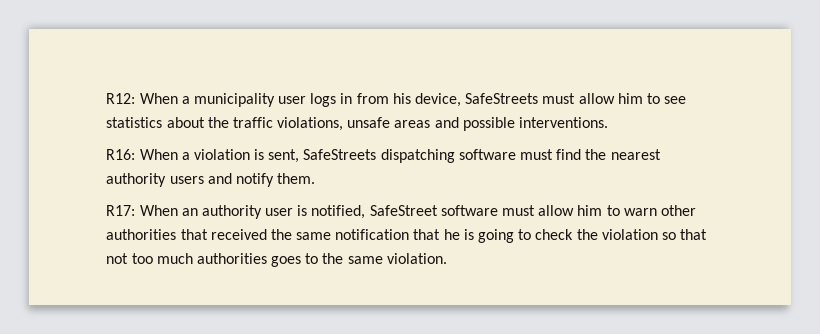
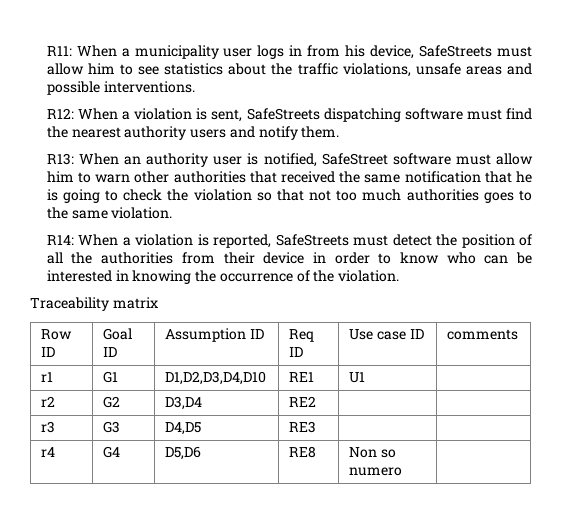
- R12: When a municipality user logs in from his device, SafeStreets must allow him to see statistics about the traffic violations, unsafe areas and possible interventions.
+ R11: When a municipality user logs in from his device, SafeStreets must allow him to see statistics about the traffic violations, unsafe areas and possible interventions.
- R16: When a violation is sent, SafeStreets dispatching software must find the nearest authority users and notify them.
+ R12: When a violation is sent, SafeStreets dispatching software must find the nearest authority users and notify them.
- R17: When an authority user is notified, SafeStreet software must allow him to warn other authorities that received the same notification that he is going to check the violation so that not too much authorities goes to the same violation.
+ R13: When an authority user is notified, SafeStreet software must allow him to warn other authorities that received the same notification that he is going to check the violation so that not too much authorities goes to the same violation.
+ R14: When a violation is reported, SafeStreets must detect the position of all the authorities from their device in order to know who can be interested in knowing the occurrence of the violation.
+ Traceability matrix
+ Row ID | Goal ID | Assumption ID | Req ID | Use case ID | comments
+ r1 | G1 | D1,D2,D3,D4,D10 | RE1 | U1 |
+ r2 | G2 | D3,D4 | RE2 | |
+ r3 | G3 | D4,D5 | RE3 | |
+ r4 | G4 | D5,D6 | RE8 | Non so numero |

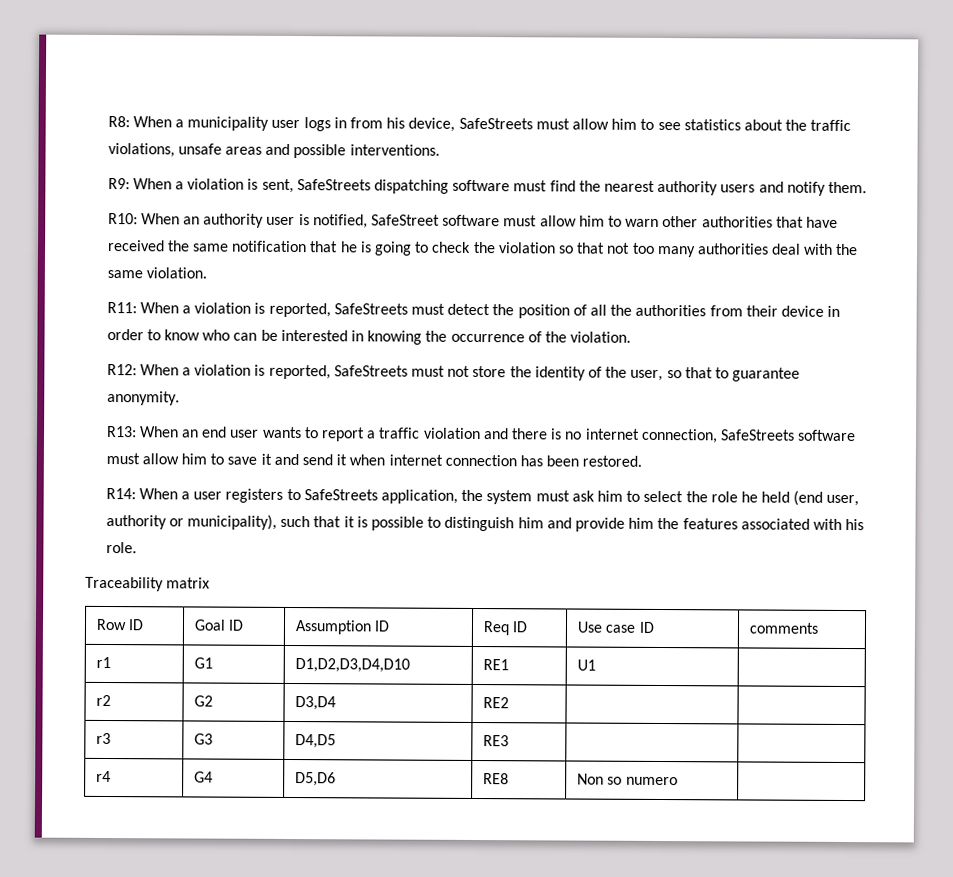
- R11: When a municipality user logs in from his device, SafeStreets must allow him to see statistics about the traffic violations, unsafe areas and possible interventions.
+ R8: When a municipality user logs in from his device, SafeStreets must allow him to see statistics about the traffic violations, unsafe areas and possible interventions.
- R12: When a violation is sent, SafeStreets dispatching software must find the nearest authority users and notify them.
+ R9: When a violation is sent, SafeStreets dispatching software must find the nearest authority users and notify them.
- R13: When an authority user is notified, SafeStreet software must allow him to warn other authorities that received the same notification that he is going to check the violation so that not too much authorities goes to the same violation.
+ R10: When an authority user is notified, SafeStreet software must allow him to warn other authorities that have received the same notification that he is going to check the violation so that not too many authorities deal with the same violation.
- R14: When a violation is reported, SafeStreets must detect the position of all the authorities from their device in order to know who can be interested in knowing the occurrence of the violation.
+ R11: When a violation is reported, SafeStreets must detect the position of all the authorities from their device in order to know who can be interested in knowing the occurrence of the violation.
+ R12: When a violation is reported, SafeStreets must not store the identity of the user, so that to guarantee anonymity.
+ R13: When an end user wants to report a traffic violation and there is no internet connection, SafeStreets software must allow him to save it and send it when internet connection has been restored.
+ R14: When a user registers to SafeStreets application, the system must ask him to select the role he held (end user, authority or municipality), such that it is possible to distinguish him and provide him the features associated with his role.

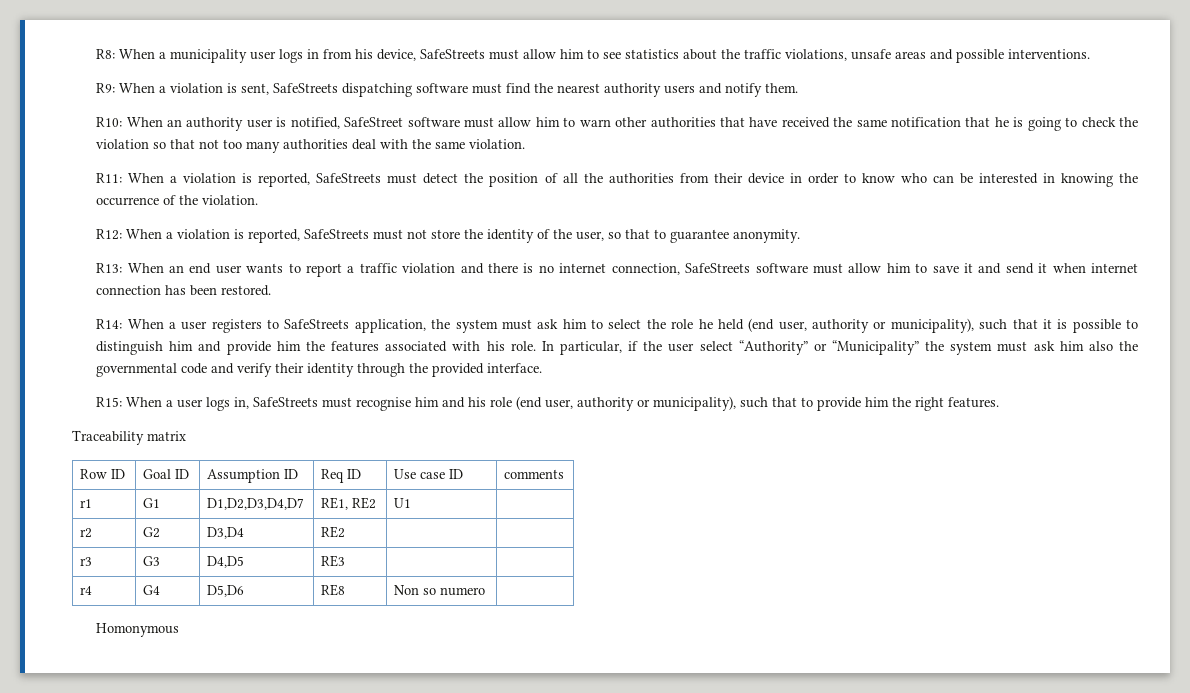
+ In particular, if the user select “Authority” or “Municipality” the system must ask him also the governmental code and verify their identity through the provided interface.
+ R15: When a user logs in, SafeStreets must recognise him and his role (end user, authority or municipality), such that to provide him the right features.
- r1 | G1 | D1,D2,D3,D4,D10 | RE1 | U1 |
+ r1 | G1 | D1,D2,D3,D4,D7 | RE1, RE2 | U1 |
+ Homonymous

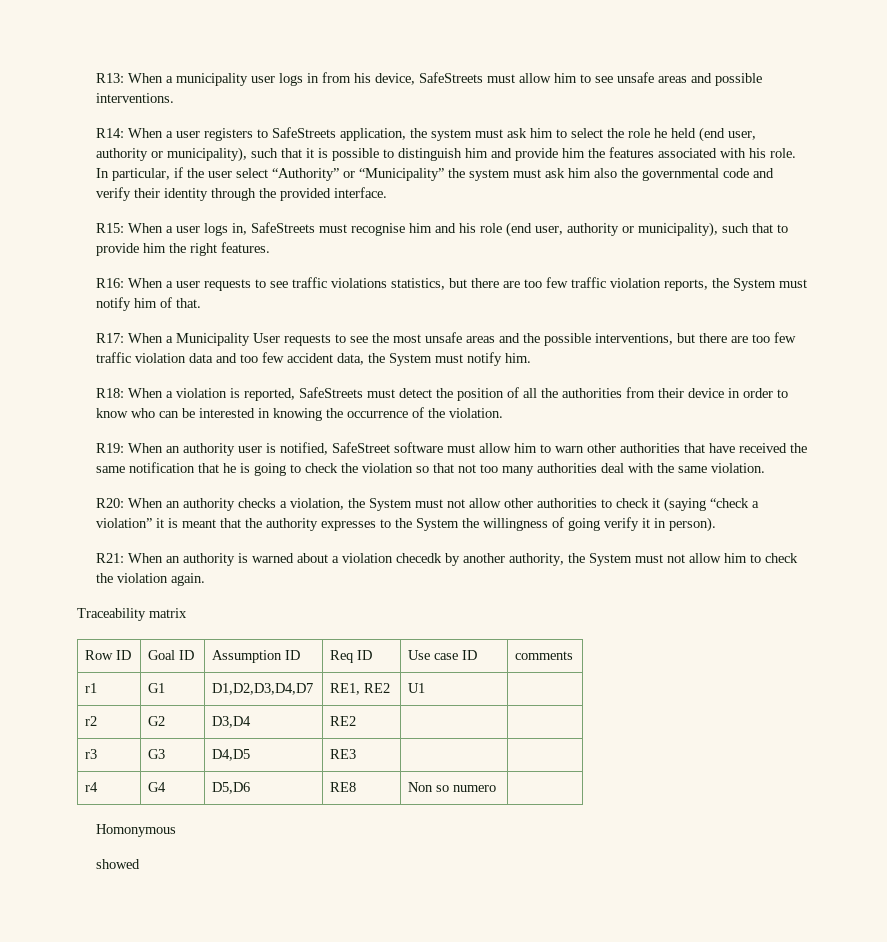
- R8: When a municipality user logs in from his device, SafeStreets must allow him to see statistics about the traffic violations, unsafe areas and possible interventions.
+ R13: When a municipality user logs in from his device, SafeStreets must allow him to see unsafe areas and possible interventions.
- R9: When a violation is sent, SafeStreets dispatching software must find the nearest authority users and notify them.
- R10: When an authority user is notified, SafeStreet software must allow him to warn other authorities that have received the same notification that he is going to check the violation so that not too many authorities deal with the same violation.
- R11: When a violation is reported, SafeStreets must detect the position of all the authorities from their device in order to know who can be interested in knowing the occurrence of the violation.
- R12: When a violation is reported, SafeStreets must not store the identity of the user, so that to guarantee anonymity.
- R13: When an end user wants to report a traffic violation and there is no internet connection, SafeStreets software must allow him to save it and send it when internet connection has been restored.
+ R16: When a user requests to see traffic violations statistics, but there are too few traffic violation reports, the System must notify him of that.
+ R17: When a Municipality User requests to see the most unsafe areas and the possible interventions, but there are too few traffic violation data and too few accident data, the System must notify him.
+ R18: When a violation is reported, SafeStreets must detect the position of all the authorities from their device in order to know who can be interested in knowing the occurrence of the violation.
+ R19: When an authority user is notified, SafeStreet software must allow him to warn other authorities that have received the same notification that he is going to check the violation so that not too many authorities deal with the same violation.
+ R20: When an authority checks a violation, the System must not allow other authorities to check it (saying “check a violation” it is meant that the authority expresses to the System the willingness of going verify it in person).
+ R21: When an authority is warned about a violation checedk by another authority, the System must not allow him to check the violation again.
+ showed

